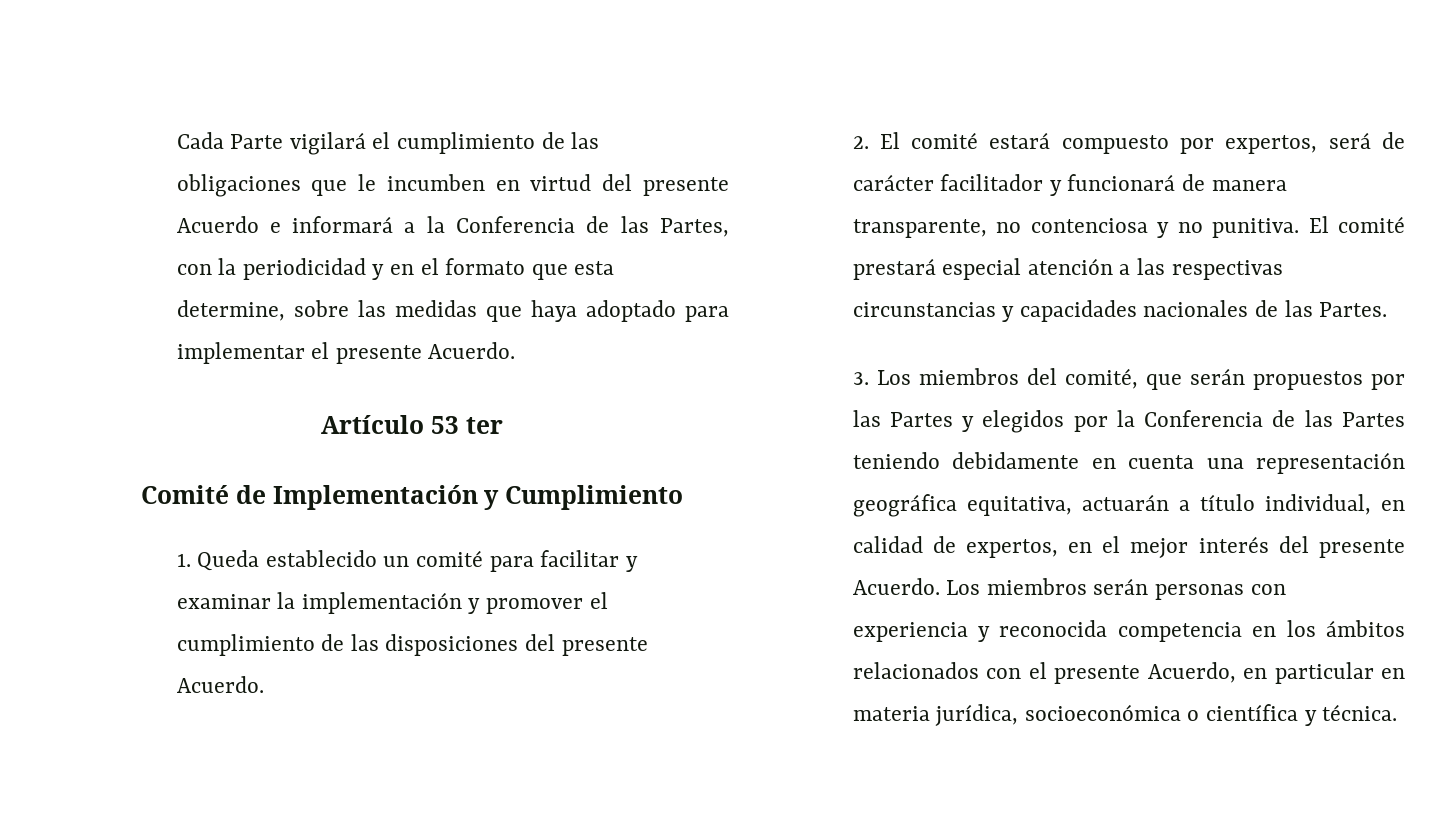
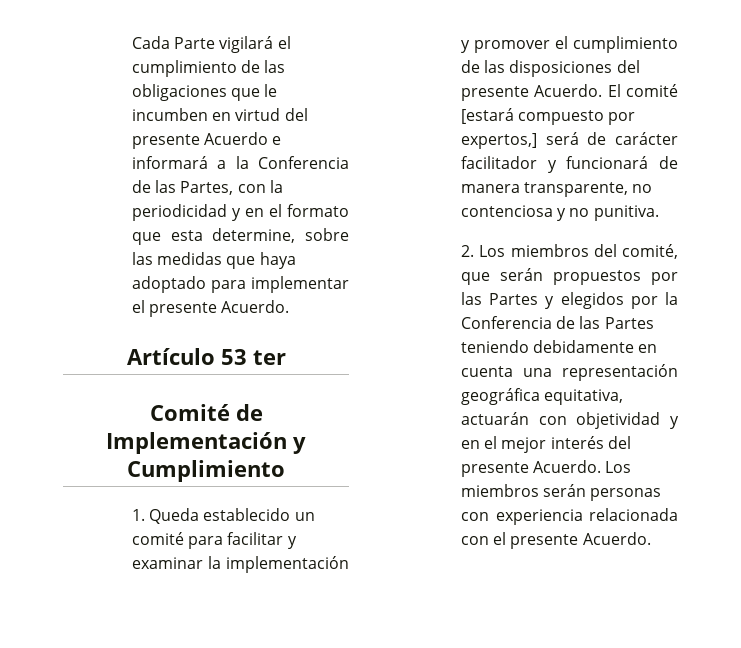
- 1. Queda establecido un comité para facilitar y examinar la implementación y promover el cumplimiento de las disposiciones del presente Acuerdo.
- 2. El comité estará compuesto por expertos, será de carácter facilitador y funcionará de manera transparente, no contenciosa y no punitiva. El comité prestará especial atención a las respectivas circunstancias y capacidades nacionales de las Partes.
- 3. Los miembros del comité, que serán propuestos por las Partes y elegidos por la Conferencia de las Partes teniendo debidamente en cuenta una representación geográfica equitativa, actuarán a título individual, en calidad de expertos, en el mejor interés del presente Acuerdo.
+ 1. Queda establecido un comité para facilitar y examinar la implementación y promover el cumplimiento de las disposiciones del presente Acuerdo. El comité [estará compuesto por expertos,] será de carácter facilitador y funcionará de manera transparente, no contenciosa y no punitiva.
+ 2. Los miembros del comité, que serán propuestos por las Partes y elegidos por la Conferencia de las Partes teniendo debidamente en cuenta una representación geográfica equitativa, actuarán con objetividad y en el mejor interés del presente Acuerdo.
- Los miembros serán personas con experiencia y reconocida competencia en los ámbitos relacionados con el presente Acuerdo, en particular en materia jurídica, socioeconómica o científica y técnica.
+ Los miembros serán personas con experiencia relacionada con el presente Acuerdo.

